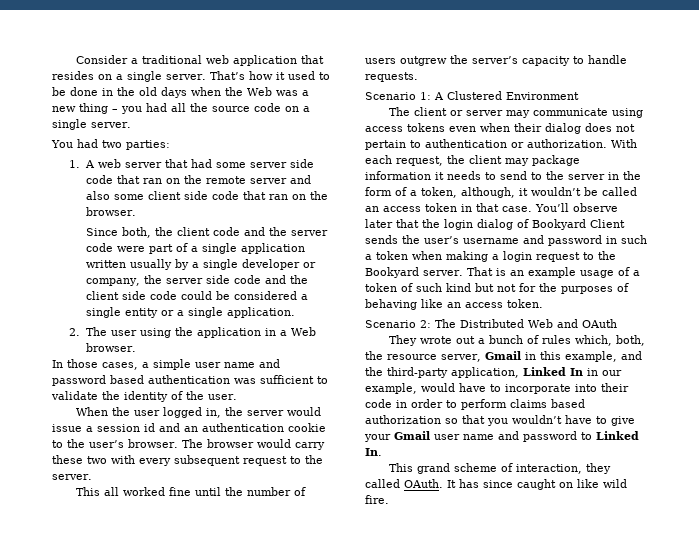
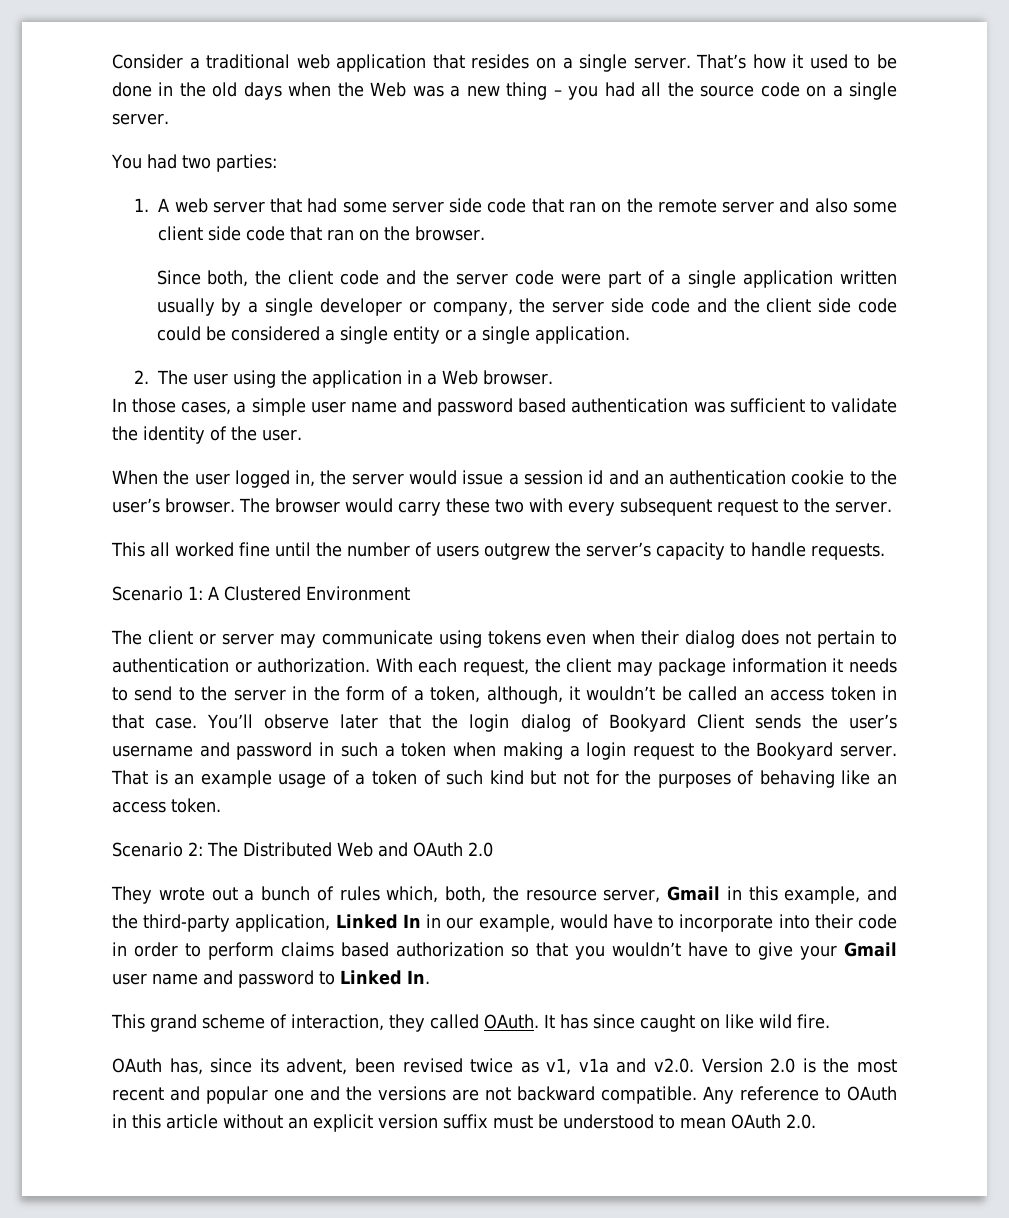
- The client or server may communicate using access tokens even when their dialog does not pertain to authentication or authorization.
+ The client or server may communicate using tokens even when their dialog does not pertain to authentication or authorization.
- Scenario 2: The Distributed Web and OAuth
+ Scenario 2: The Distributed Web and OAuth 2.0
+ OAuth has, since its advent, been revised twice as v1, v1a and v2.0. Version 2.0 is the most recent and popular one and the versions are not backward compatible. Any reference to OAuth in this article without an explicit version suffix must be understood to mean OAuth 2.0.

